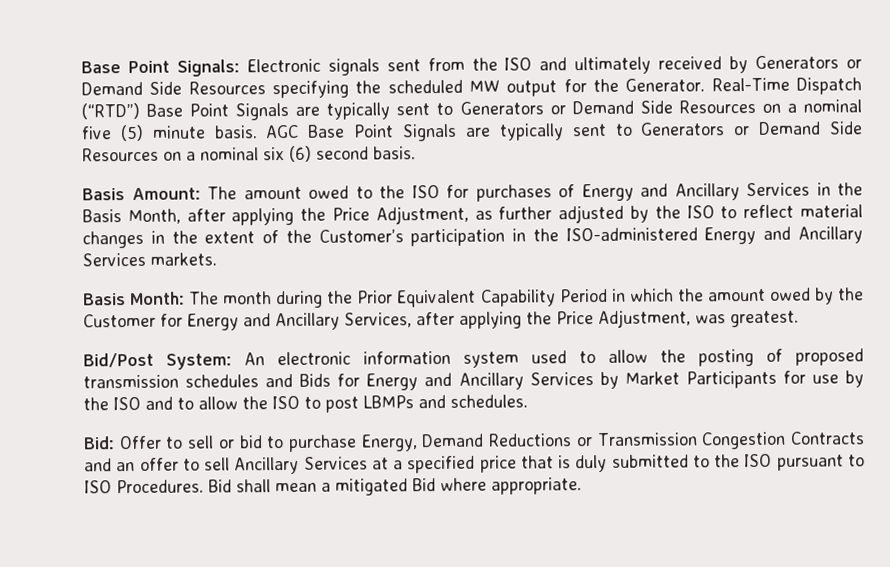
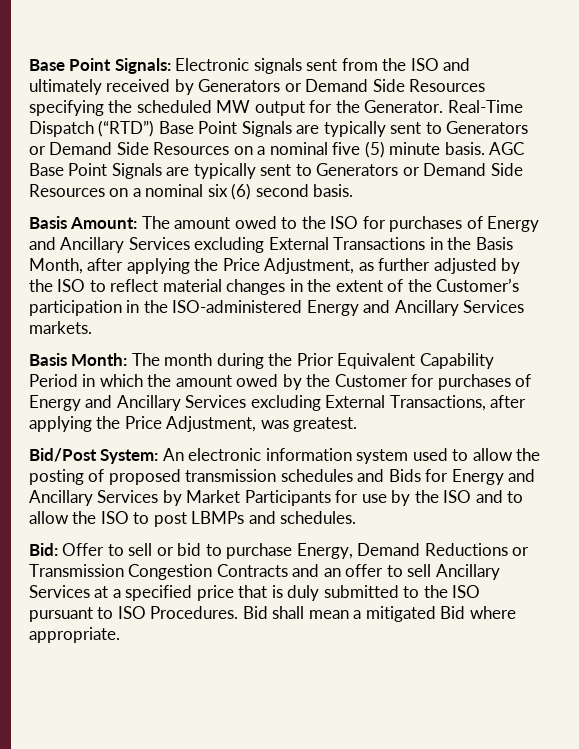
- Basis Amount: The amount owed to the ISO for purchases of Energy and Ancillary Services in the Basis Month, after applying the Price Adjustment, as further adjusted by the ISO to reflect material changes in the extent of the Customer’s participation in the ISO-administered Energy and Ancillary Services markets.
+ Basis Amount: The amount owed to the ISO for purchases of Energy and Ancillary Services excluding External Transactions in the Basis Month, after applying the Price Adjustment, as further adjusted by the ISO to reflect material changes in the extent of the Customer’s participation in the ISO-administered Energy and Ancillary Services markets.
- Basis Month: The month during the Prior Equivalent Capability Period in which the amount owed by the Customer for Energy and Ancillary Services, after applying the Price Adjustment, was greatest.
+ Basis Month: The month during the Prior Equivalent Capability Period in which the amount owed by the Customer for purchases of Energy and Ancillary Services excluding External Transactions, after applying the Price Adjustment, was greatest.

